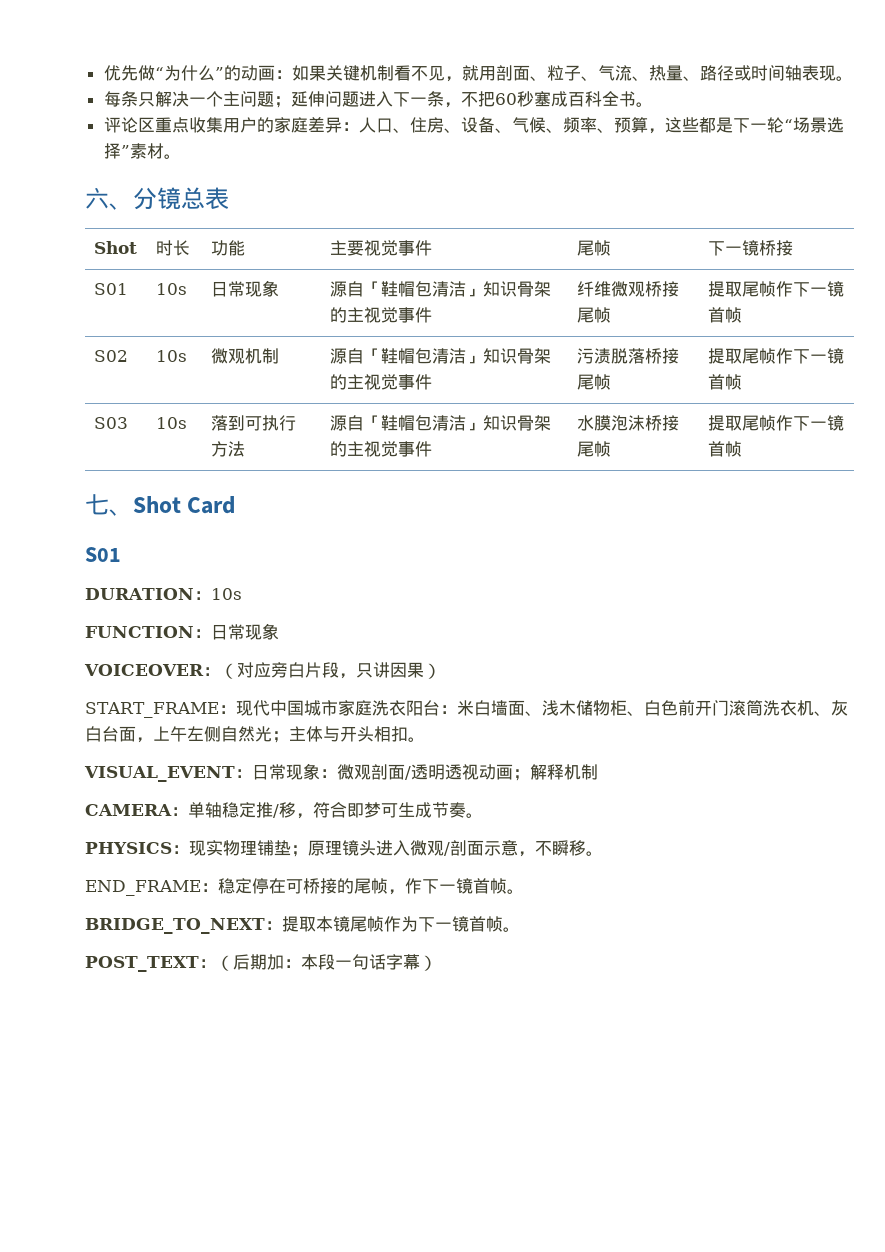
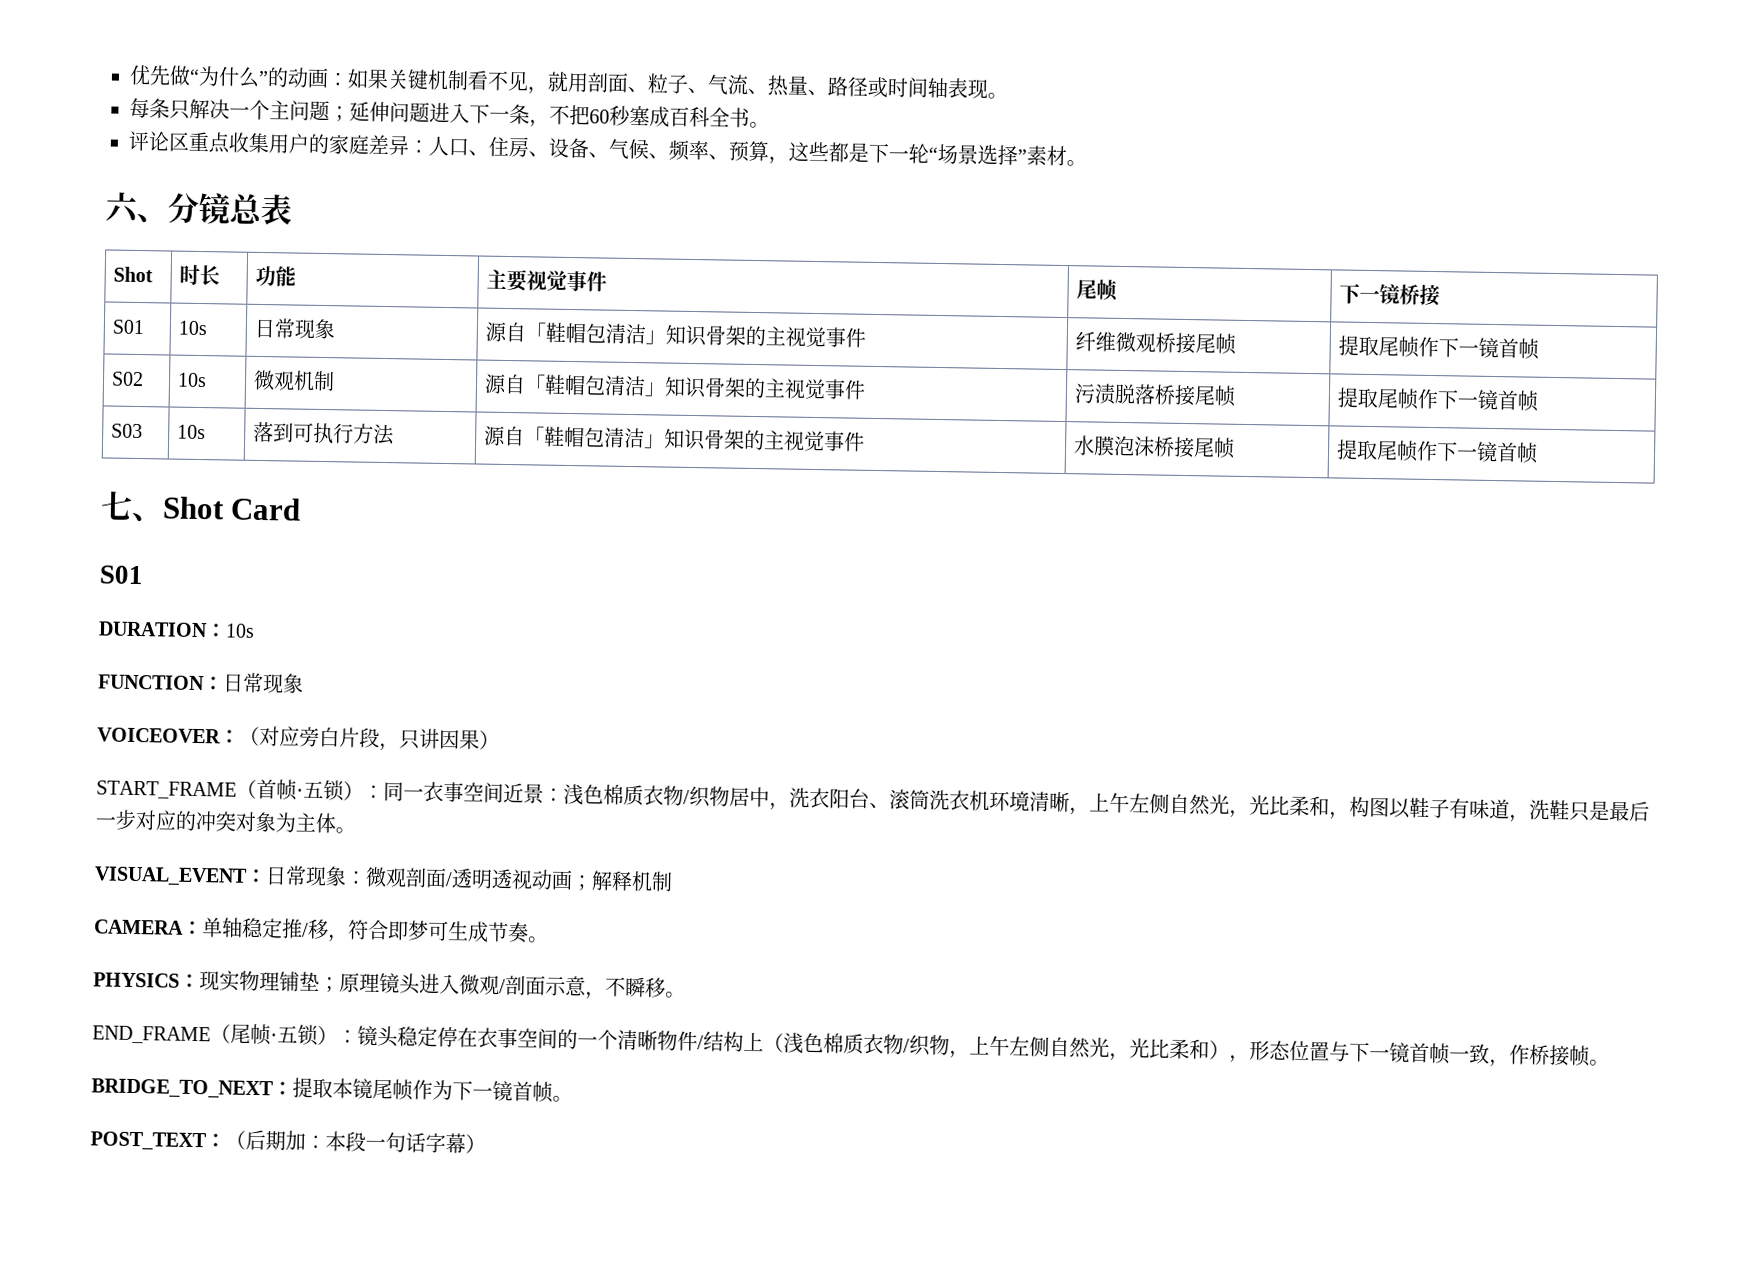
- START_FRAME：现代中国城市家庭洗衣阳台：米白墙面、浅木储物柜、白色前开门滚筒洗衣机、灰白台面，上午左侧自然光；主体与开头相扣。
+ START_FRAME（首帧·五锁）：同一衣事空间近景：浅色棉质衣物/织物居中，洗衣阳台、滚筒洗衣机环境清晰，上午左侧自然光，光比柔和，构图以鞋子有味道，洗鞋只是最后一步对应的冲突对象为主体。
- END_FRAME：稳定停在可桥接的尾帧，作下一镜首帧。
+ END_FRAME（尾帧·五锁）：镜头稳定停在衣事空间的一个清晰物件/结构上（浅色棉质衣物/织物，上午左侧自然光，光比柔和），形态位置与下一镜首帧一致，作桥接帧。

